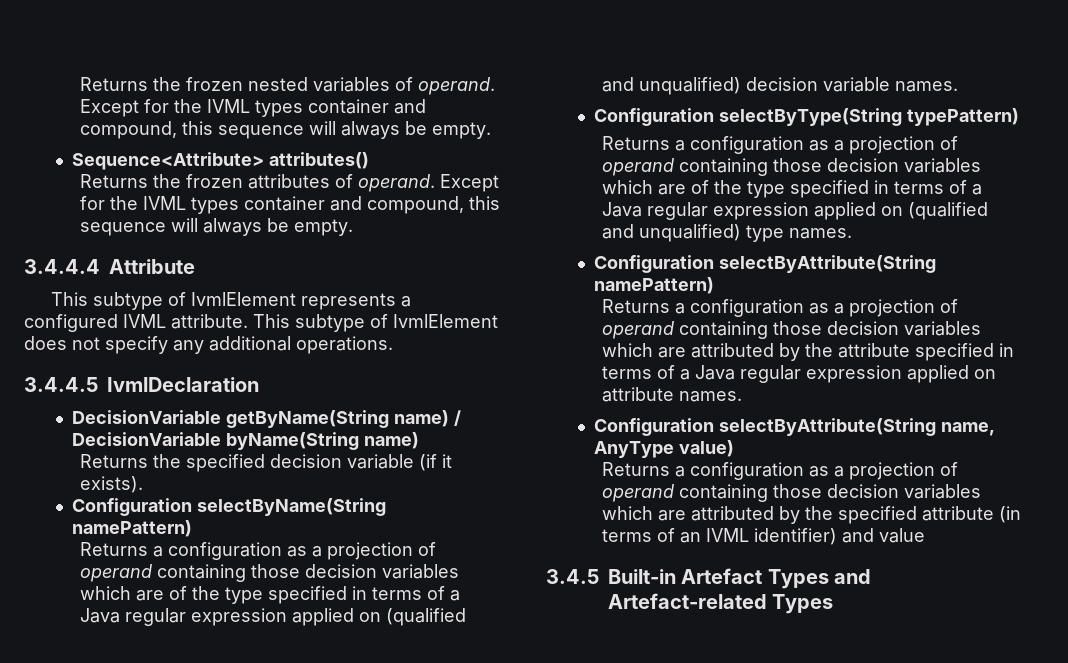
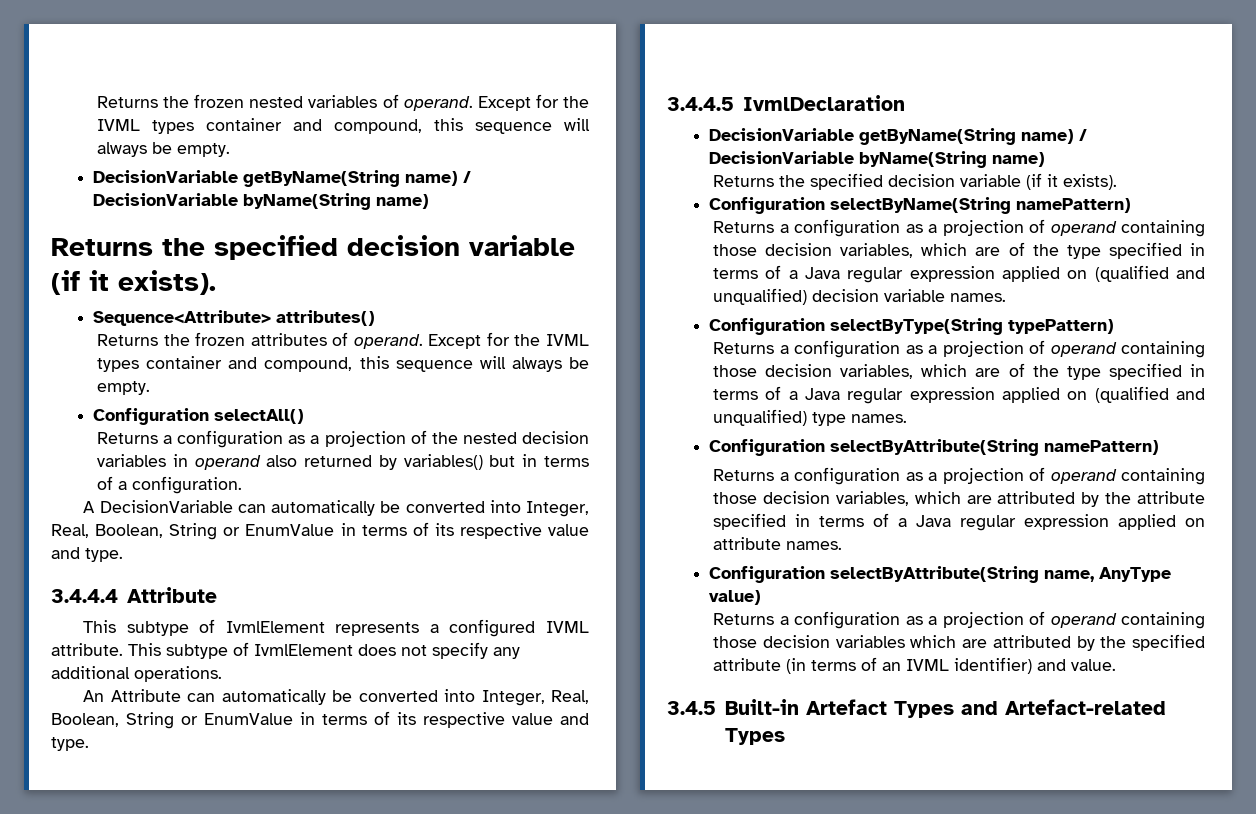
  Returns the frozen nested variables of operand. Except for the IVML types container and compound, this sequence will always be empty.
+ DecisionVariable getByName(String name) / DecisionVariable byName(String name)
+ Returns the specified decision variable (if it exists).
+ Configuration selectAll()
+ Returns a configuration as a projection of the nested decision variables in operand also returned by variables() but in terms of a configuration.
+ A DecisionVariable can automatically be converted into Integer, Real, Boolean, String or EnumValue in terms of its respective value and type.
+ An Attribute can automatically be converted into Integer, Real, Boolean, String or EnumValue in terms of its respective value and type.
- Returns a configuration as a projection of operand containing those decision variables which are of the type specified in terms of a Java regular expression applied on (qualified and unqualified) decision variable names.
+ Returns a configuration as a projection of operand containing those decision variables, which are of the type specified in terms of a Java regular expression applied on (qualified and unqualified) decision variable names.
- Returns a configuration as a projection of operand containing those decision variables which are of the type specified in terms of a Java regular expression applied on (qualified and unqualified) type names.
+ Returns a configuration as a projection of operand containing those decision variables, which are of the type specified in terms of a Java regular expression applied on (qualified and unqualified) type names.
- Returns a configuration as a projection of operand containing those decision variables which are attributed by the attribute specified in terms of a Java regular expression applied on attribute names.
+ Returns a configuration as a projection of operand containing those decision variables, which are attributed by the attribute specified in terms of a Java regular expression applied on attribute names.
- Returns a configuration as a projection of operand containing those decision variables which are attributed by the specified attribute (in terms of an IVML identifier) and value
+ Returns a configuration as a projection of operand containing those decision variables which are attributed by the specified attribute (in terms of an IVML identifier) and value.

